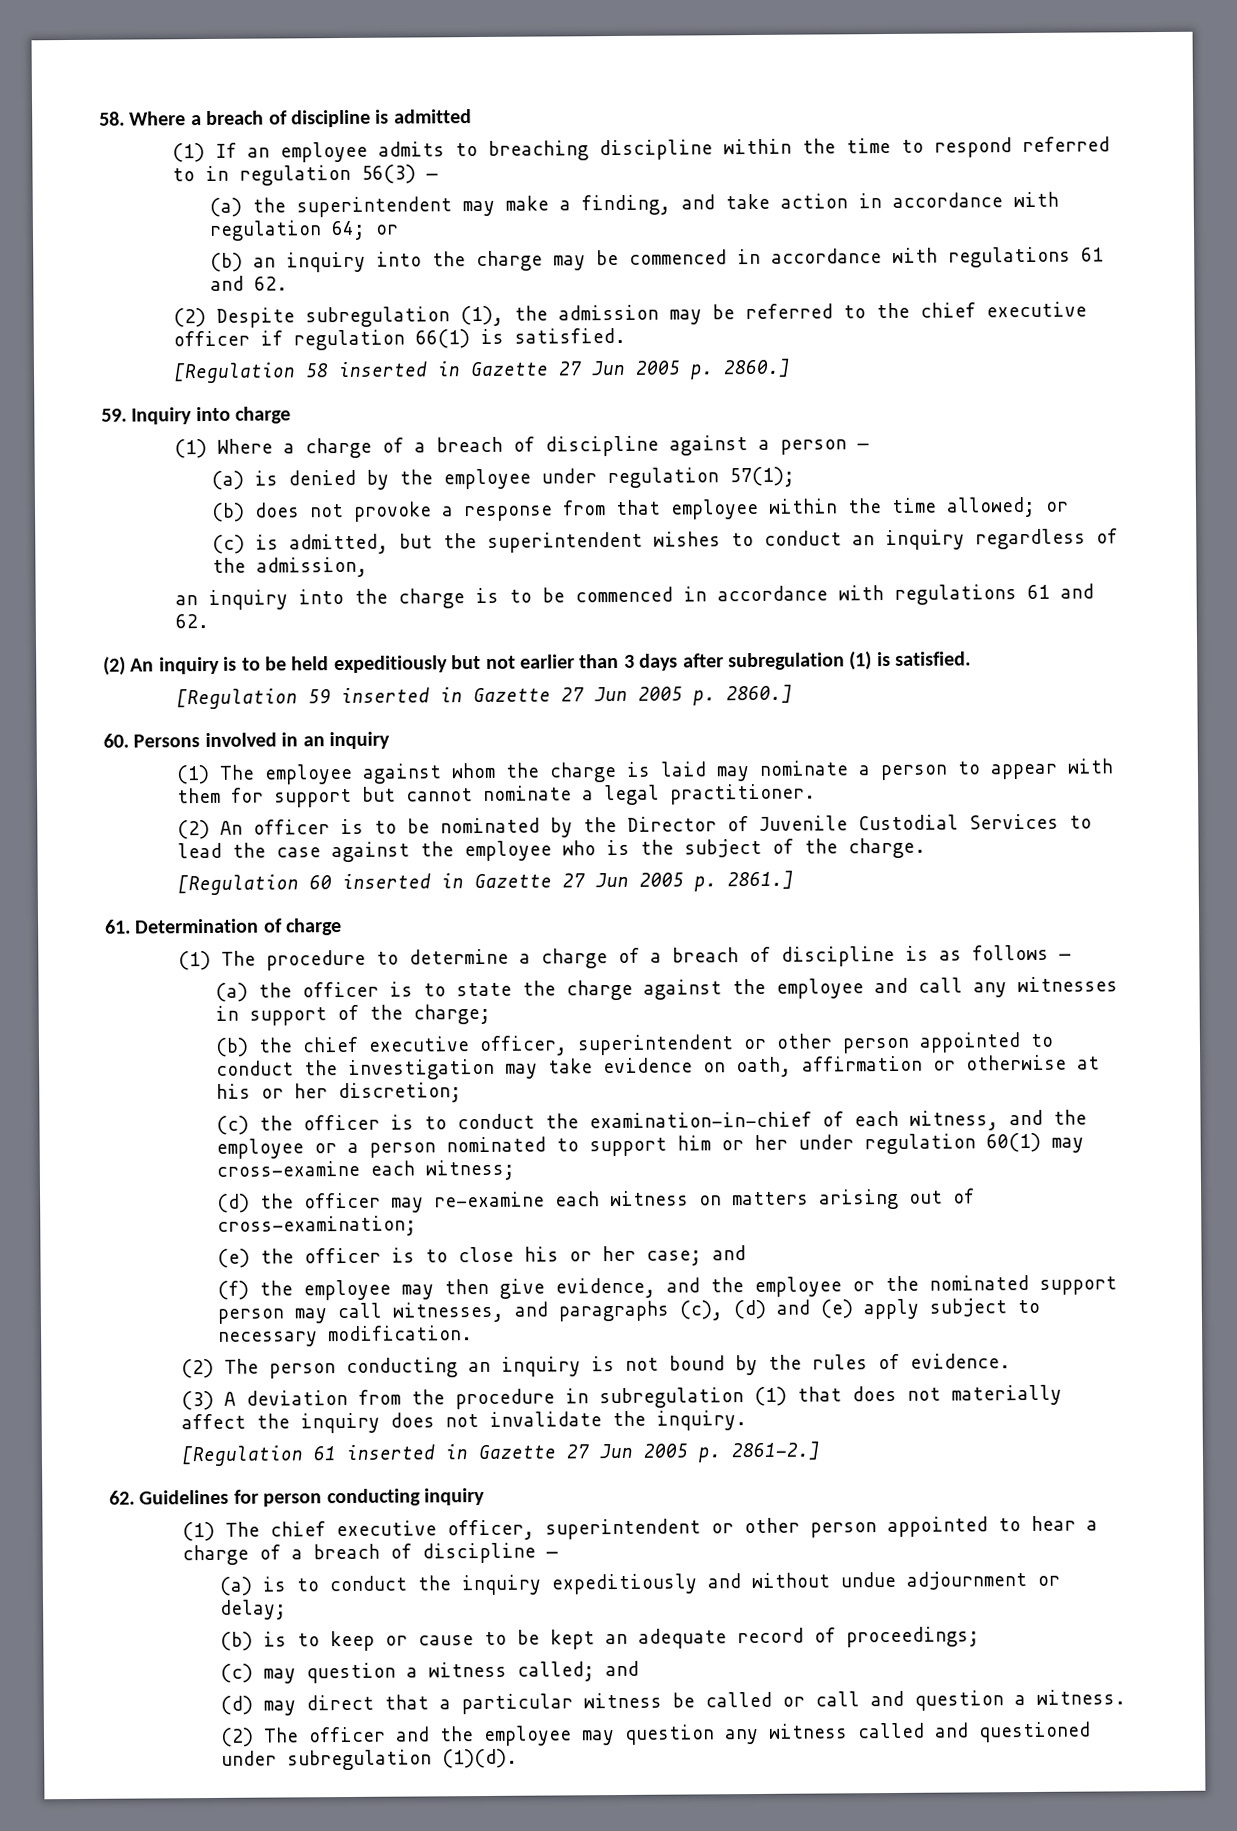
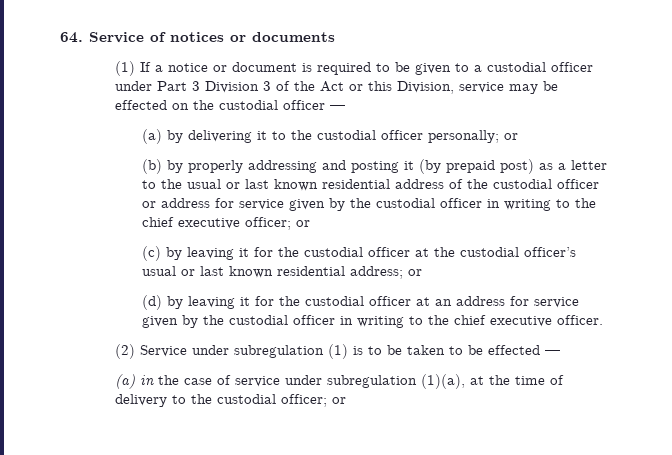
- 58. Where a breach of discipline is admitted
- (1) If an employee admits to breaching discipline within the time to respond referred to in regulation 56(3) —
- (a) the superintendent may make a finding, and take action in accordance with regulation 64; or
- (b) an inquiry into the charge may be commenced in accordance with regulations 61 and 62.
- (2) Despite subregulation (1), the admission may be referred to the chief executive officer if regulation 66(1) is satisfied.
- [Regulation 58 inserted in Gazette 27 Jun 2005 p. 2860.]
- 59. Inquiry into charge
- (1) Where a charge of a breach of discipline against a person —
- (a) is denied by the employee under regulation 57(1);
- (b) does not provoke a response from that employee within the time allowed; or
- (c) is admitted, but the superintendent wishes to conduct an inquiry regardless of the admission,
- an inquiry into the charge is to be commenced in accordance with regulations 61 and 62.
- (2) An inquiry is to be held expeditiously but not earlier than 3 days after subregulation (1) is satisfied.
- [Regulation 59 inserted in Gazette 27 Jun 2005 p. 2860.]
- 60. Persons involved in an inquiry
- (1) The employee against whom the charge is laid may nominate a person to appear with them for support but cannot nominate a legal practitioner.
- (2) An officer is to be nominated by the Director of Juvenile Custodial Services to lead the case against the employee who is the subject of the charge.
- [Regulation 60 inserted in Gazette 27 Jun 2005 p. 2861.]
- 61. Determination of charge
- (1) The procedure to determine a charge of a breach of discipline is as follows —
- (a) the officer is to state the charge against the employee and call any witnesses in support of the charge;
- (b) the chief executive officer, superintendent or other person appointed to conduct the investigation may take evidence on oath, affirmation or otherwise at his or her discretion;
- (c) the officer is to conduct the examination-in-chief of each witness, and the employee or a person nominated to support him or her under regulation 60(1) may cross-examine each witness;
- (d) the officer may re-examine each witness on matters arising out of cross-examination;
- (e) the officer is to close his or her case; and
- (f) the employee may then give evidence, and the employee or the nominated support person may call witnesses, and paragraphs (c), (d) and (e) apply subject to necessary modification.
- (2) The person conducting an inquiry is not bound by the rules of evidence.
- (3) A deviation from the procedure in subregulation (1) that does not materially affect the inquiry does not invalidate the inquiry.
- [Regulation 61 inserted in Gazette 27 Jun 2005 p. 2861-2.]
- 62. Guidelines for person conducting inquiry
- (1) The chief executive officer, superintendent or other person appointed to hear a charge of a breach of discipline —
- (a) is to conduct the inquiry expeditiously and without undue adjournment or delay;
- (b) is to keep or cause to be kept an adequate record of proceedings;
- (c) may question a witness called; and
- (d) may direct that a particular witness be called or call and question a witness.
- (2) The officer and the employee may question any witness called and questioned under subregulation (1)(d).
+ 64. Service of notices or documents
+ (1) If a notice or document is required to be given to a custodial officer under Part 3 Division 3 of the Act or this Division, service may be effected on the custodial officer —
+ (a) by delivering it to the custodial officer personally; or
+ (b) by properly addressing and posting it (by prepaid post) as a letter to the usual or last known residential address of the custodial officer or address for service given by the custodial officer in writing to the chief executive officer; or
+ (c) by leaving it for the custodial officer at the custodial officer’s usual or last known residential address; or
+ (d) by leaving it for the custodial officer at an address for service given by the custodial officer in writing to the chief executive officer.
+ (2) Service under subregulation (1) is to be taken to be effected —
+ (a) in the case of service under subregulation (1)(a), at the time of delivery to the custodial officer; or

